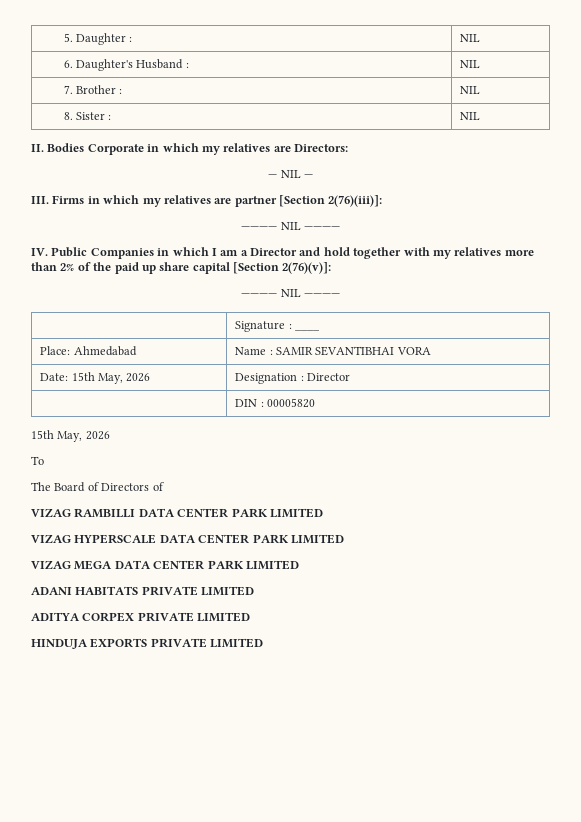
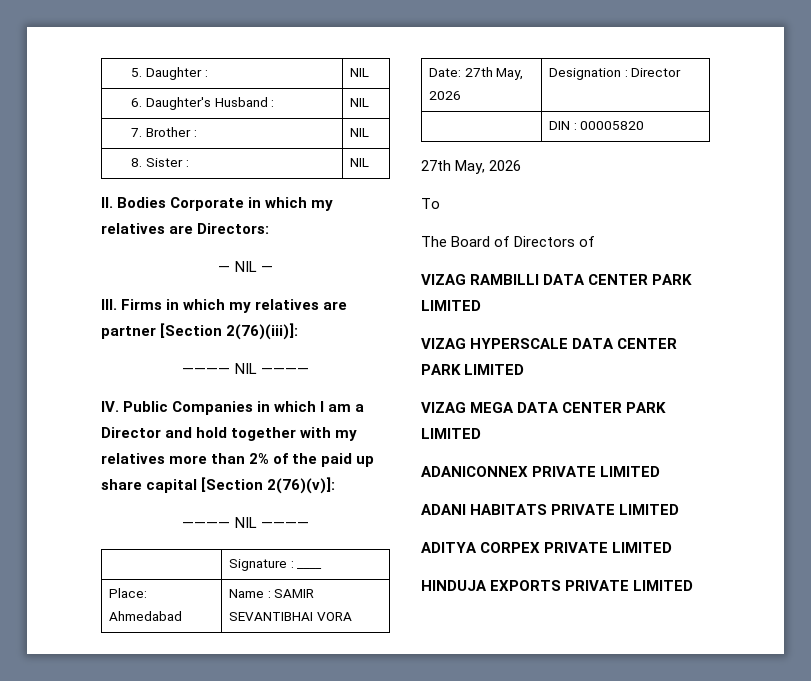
- Date: 15th May, 2026 | Designation : Director
+ Date: 27th May, 2026 | Designation : Director
  | DIN : 00005820
- 15th May, 2026
+ 27th May, 2026
+ ADANICONNEX PRIVATE LIMITED

